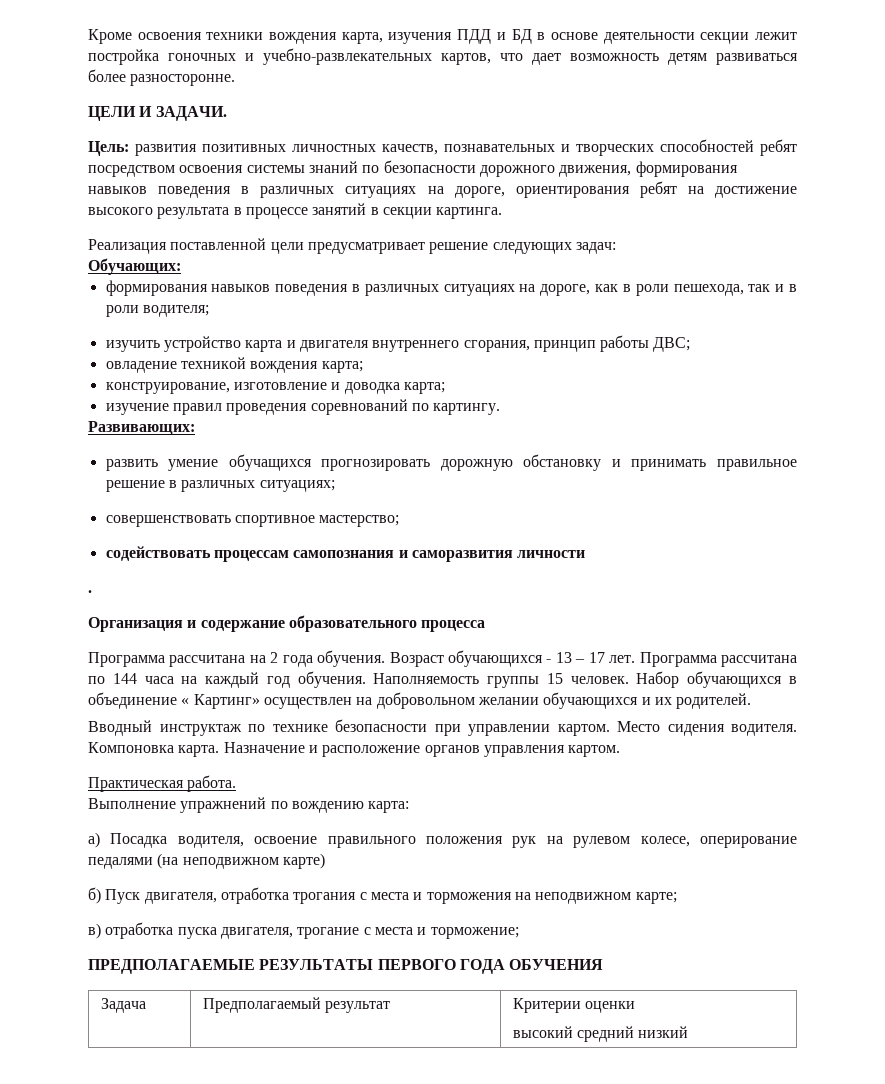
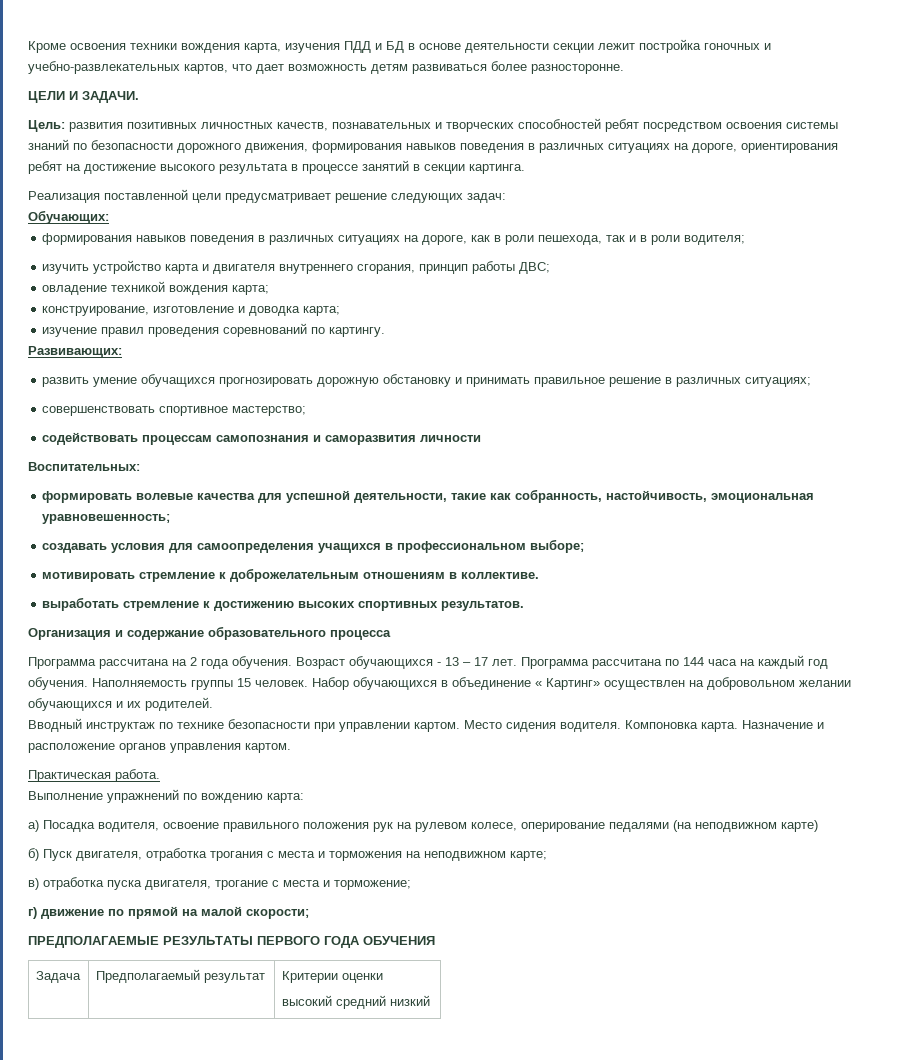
- .
+ Воспитательных:
+ формировать волевые качества для успешной деятельности, такие как собранность, настойчивость, эмоциональная уравновешенность;
+ создавать условия для самоопределения учащихся в профессиональном выборе;
+ мотивировать стремление к доброжелательным отношениям в коллективе.
+ выработать стремление к достижению высоких спортивных результатов.
+ г) движение по прямой на малой скорости;

